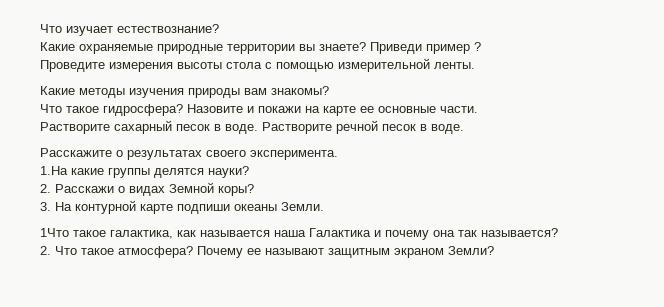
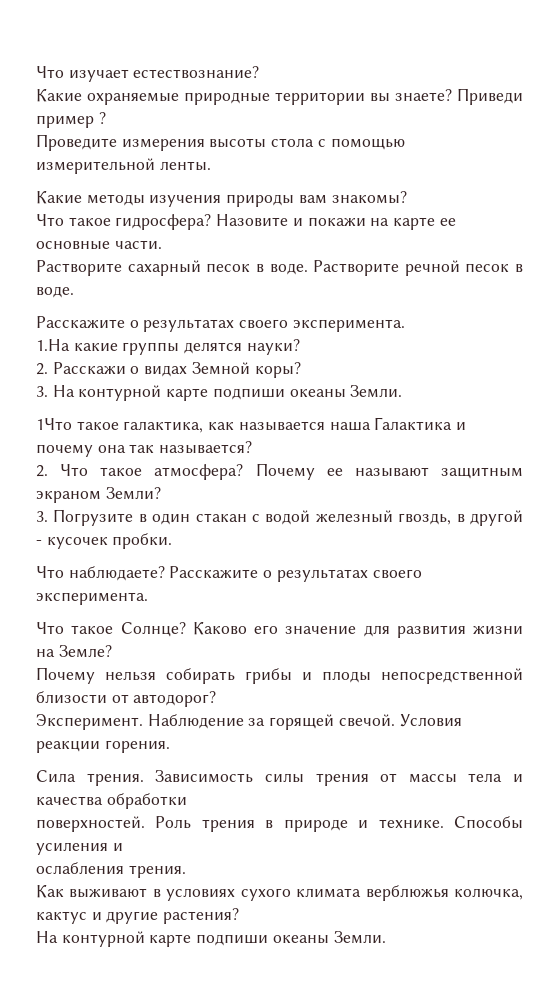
+ 3. Погрузите в один стакан с водой железный гвоздь, в другой - кусочек пробки.
+ Что наблюдаете? Расскажите о результатах своего эксперимента.
+ Что такое Солнце? Каково его значение для развития жизни на Земле?
+ Почему нельзя собирать грибы и плоды непосредственной близости от автодорог?
+ Эксперимент. Наблюдение за горящей свечой. Условия реакции горения.
+ Сила трения. Зависимость силы трения от массы тела и качества обработки
+ поверхностей. Роль трения в природе и технике. Способы усиления и
+ ослабления трения.
+ Как выживают в условиях сухого климата верблюжья колючка, кактус и другие растения?
+ На контурной карте подпиши океаны Земли.

